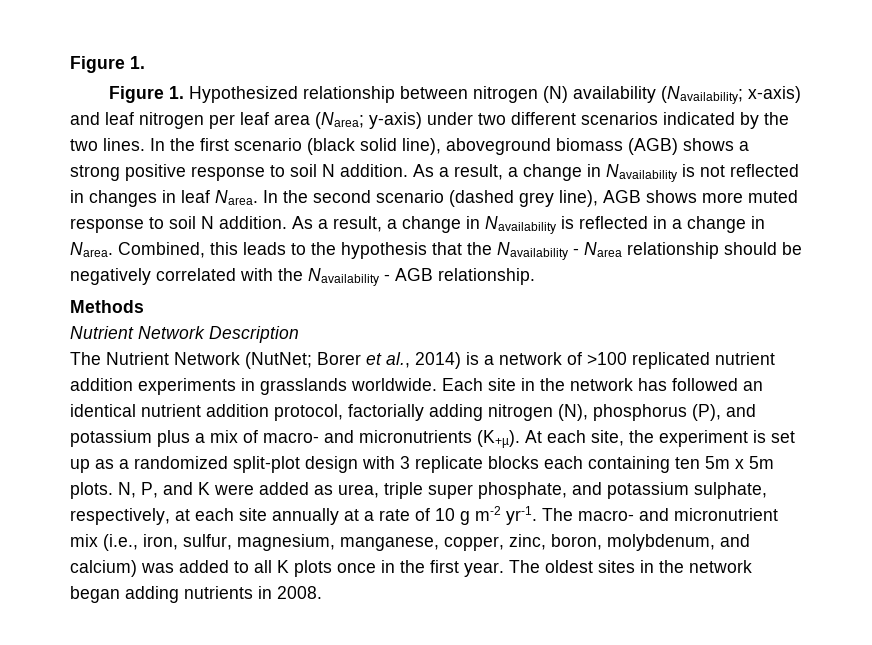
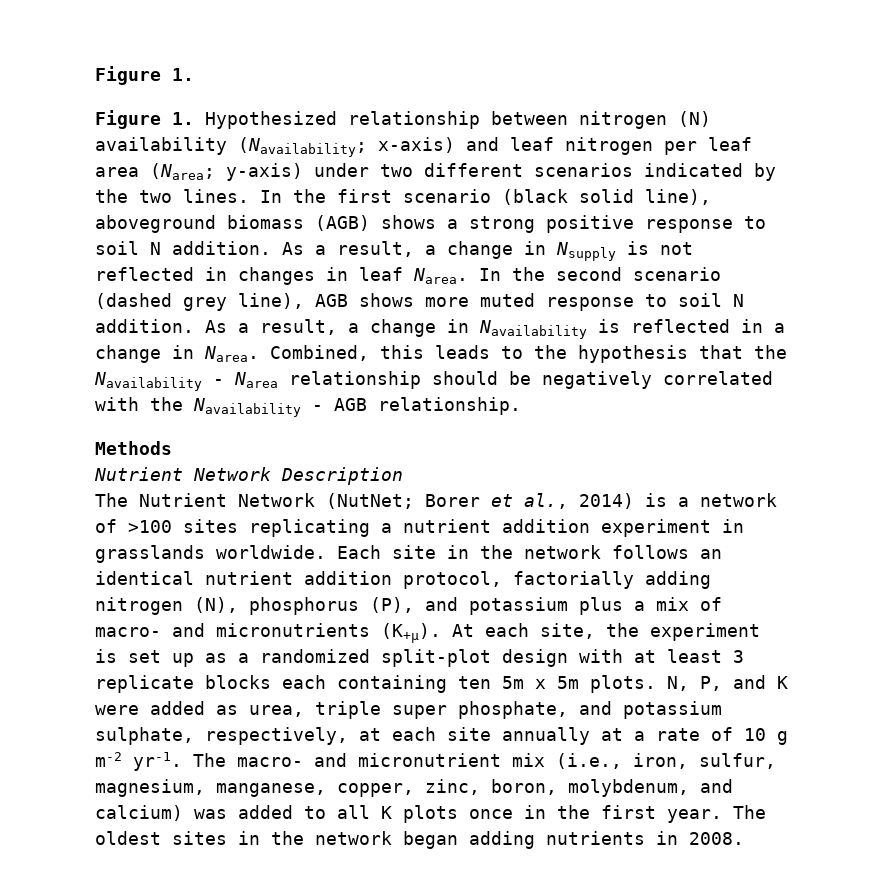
- As a result, a change in Navailability is not reflected in changes in leaf Narea.
+ As a result, a change in Nsupply is not reflected in changes in leaf Narea.
- The Nutrient Network (NutNet; Borer et al., 2014) is a network of >100 replicated nutrient addition experiments in grasslands worldwide.
+ The Nutrient Network (NutNet; Borer et al., 2014) is a network of >100 sites replicating a nutrient addition experiment in grasslands worldwide.
- Each site in the network has followed an identical nutrient addition protocol, factorially adding nitrogen (N), phosphorus (P), and potassium plus a mix of macro- and micronutrients (K+µ).
+ Each site in the network follows an identical nutrient addition protocol, factorially adding nitrogen (N), phosphorus (P), and potassium plus a mix of macro- and micronutrients (K+µ).
- At each site, the experiment is set up as a randomized split-plot design with 3 replicate blocks each containing ten 5m x 5m plots.
+ At each site, the experiment is set up as a randomized split-plot design with at least 3 replicate blocks each containing ten 5m x 5m plots.

